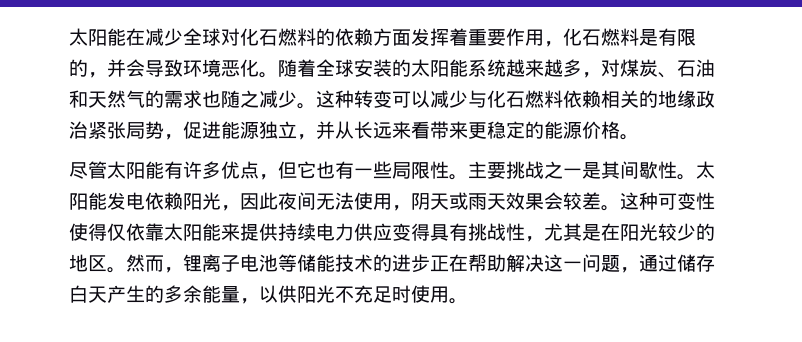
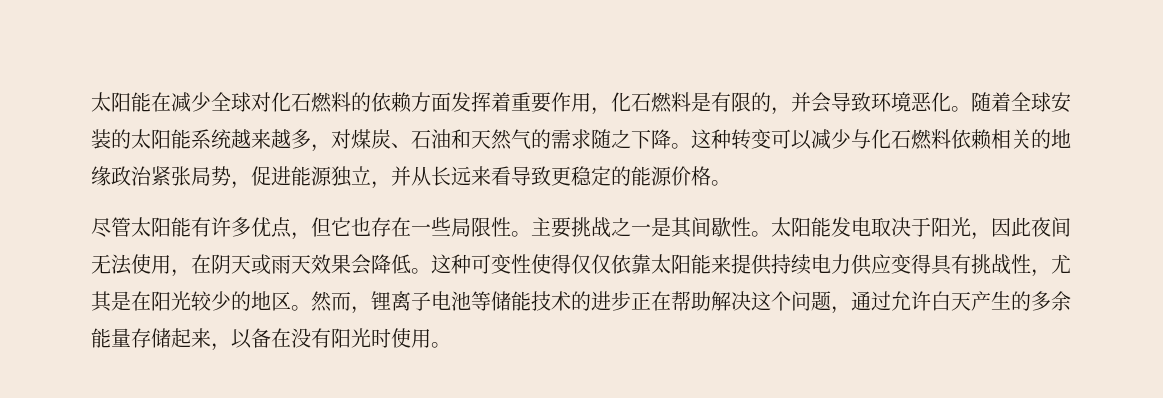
- 随着全球安装的太阳能系统越来越多，对煤炭、石油和天然气的需求也随之减少。
+ 随着全球安装的太阳能系统越来越多，对煤炭、石油和天然气的需求随之下降。
- 这种转变可以减少与化石燃料依赖相关的地缘政治紧张局势，促进能源独立，并从长远来看带来更稳定的能源价格。
+ 这种转变可以减少与化石燃料依赖相关的地缘政治紧张局势，促进能源独立，并从长远来看导致更稳定的能源价格。
- 尽管太阳能有许多优点，但它也有一些局限性。
+ 尽管太阳能有许多优点，但它也存在一些局限性。
- 太阳能发电依赖阳光，因此夜间无法使用，阴天或雨天效果会较差。
+ 太阳能发电取决于阳光，因此夜间无法使用，在阴天或雨天效果会降低。
- 这种可变性使得仅依靠太阳能来提供持续电力供应变得具有挑战性，尤其是在阳光较少的地区。
+ 这种可变性使得仅仅依靠太阳能来提供持续电力供应变得具有挑战性，尤其是在阳光较少的地区。
- 然而，锂离子电池等储能技术的进步正在帮助解决这一问题，通过储存白天产生的多余能量，以供阳光不充足时使用。
+ 然而，锂离子电池等储能技术的进步正在帮助解决这个问题，通过允许白天产生的多余能量存储起来，以备在没有阳光时使用。

